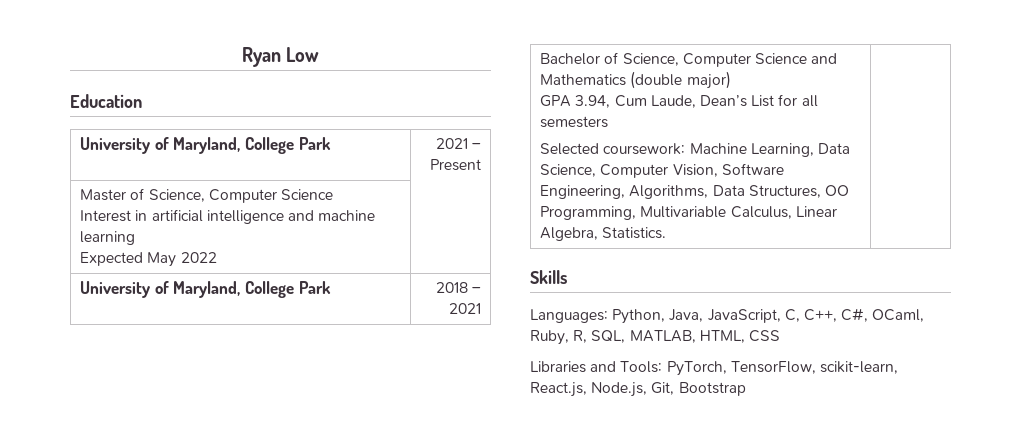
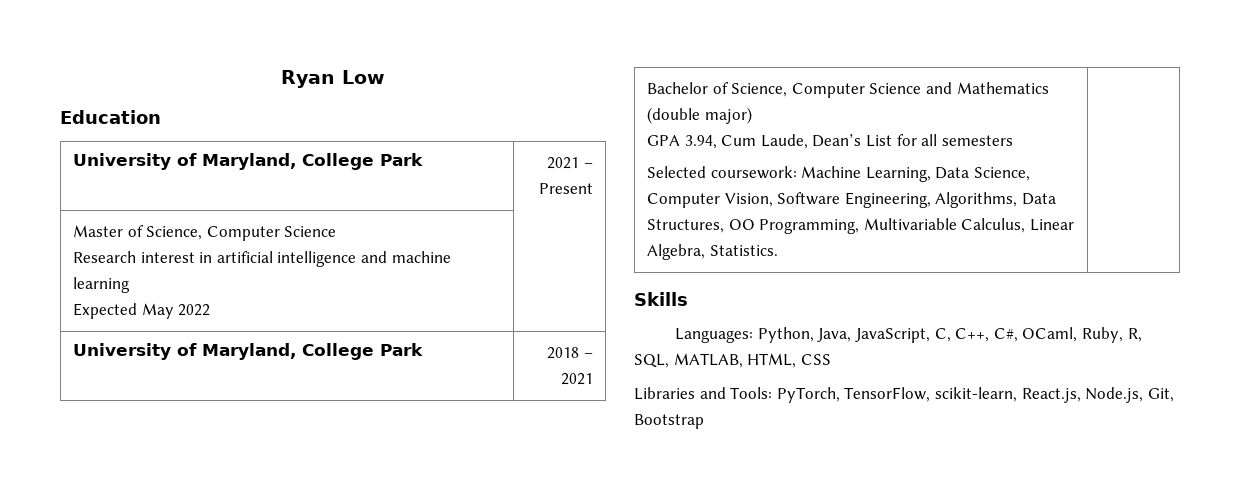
  Master of Science, Computer Science
- Interest in artificial intelligence and machine learning
+ Research interest in artificial intelligence and machine learning

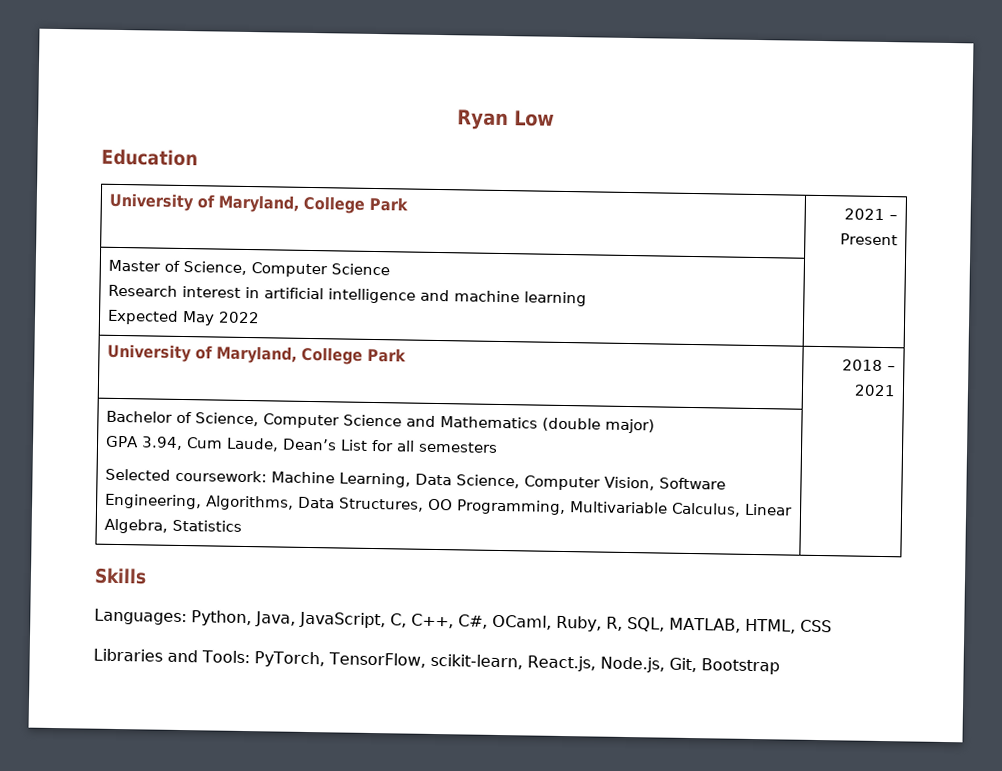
  Bachelor of Science, Computer Science and Mathematics (double major)
  GPA 3.94, Cum Laude, Dean’s List for all semesters
- Selected coursework: Machine Learning, Data Science, Computer Vision, Software Engineering, Algorithms, Data Structures, OO Programming, Multivariable Calculus, Linear Algebra, Statistics. |
+ Selected coursework: Machine Learning, Data Science, Computer Vision, Software Engineering, Algorithms, Data Structures, OO Programming, Multivariable Calculus, Linear Algebra, Statistics |

